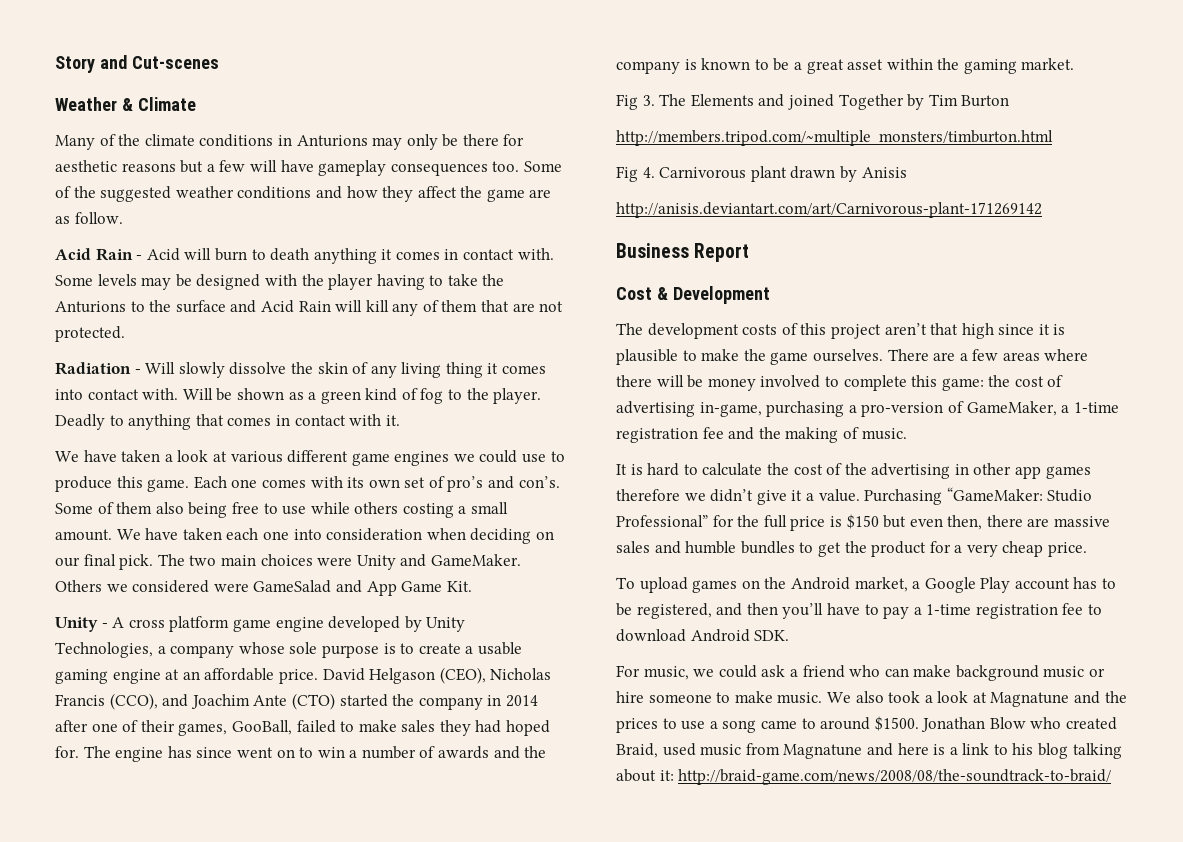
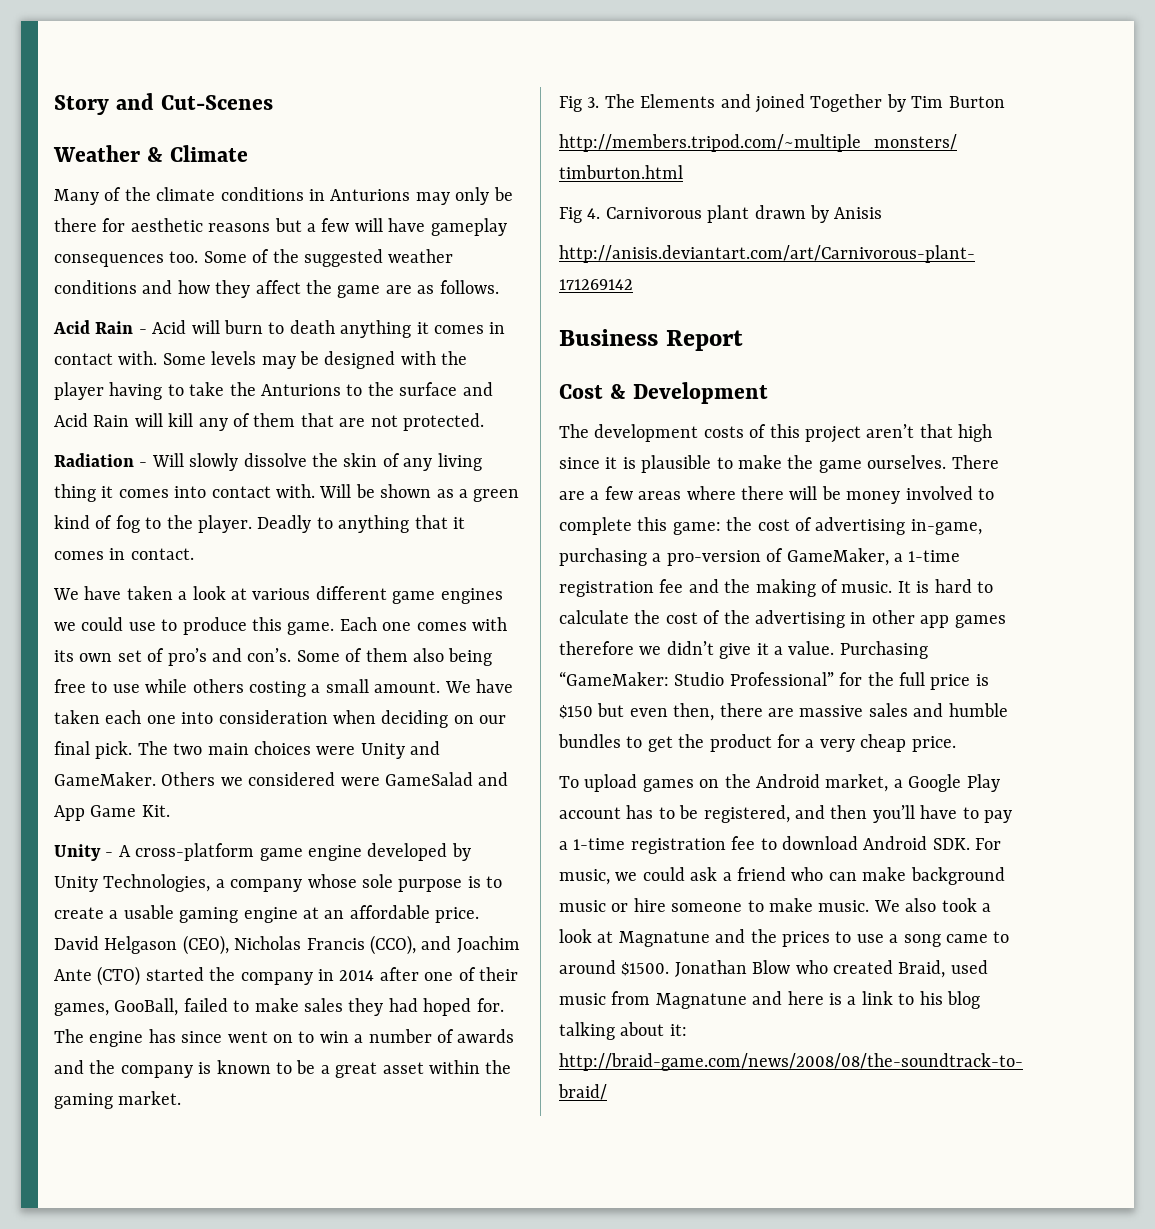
- Story and Cut-scenes
+ Story and Cut-Scenes
- Some of the suggested weather conditions and how they affect the game are as follow.
+ Some of the suggested weather conditions and how they affect the game are as follows.
- Deadly to anything that comes in contact with it.
+ Deadly to anything that it comes in contact.
- Unity - A cross platform game engine developed by Unity Technologies, a company whose sole purpose is to create a usable gaming engine at an affordable price.
+ Unity - A cross-platform game engine developed by Unity Technologies, a company whose sole purpose is to create a usable gaming engine at an affordable price.
- There are a few areas where there will be money involved to complete this game: the cost of advertising in-game, purchasing a pro-version of GameMaker, a 1-time registration fee and the making of music.
- It is hard to calculate the cost of the advertising in other app games therefore we didn’t give it a value.
+ There are a few areas where there will be money involved to complete this game: the cost of advertising in-game, purchasing a pro-version of GameMaker, a 1-time registration fee and the making of music. It is hard to calculate the cost of the advertising in other app games therefore we didn’t give it a value.
- To upload games on the Android market, a Google Play account has to be registered, and then you’ll have to pay a 1-time registration fee to download Android SDK.
- For music, we could ask a friend who can make background music or hire someone to make music.
+ To upload games on the Android market, a Google Play account has to be registered, and then you’ll have to pay a 1-time registration fee to download Android SDK. For music, we could ask a friend who can make background music or hire someone to make music.

